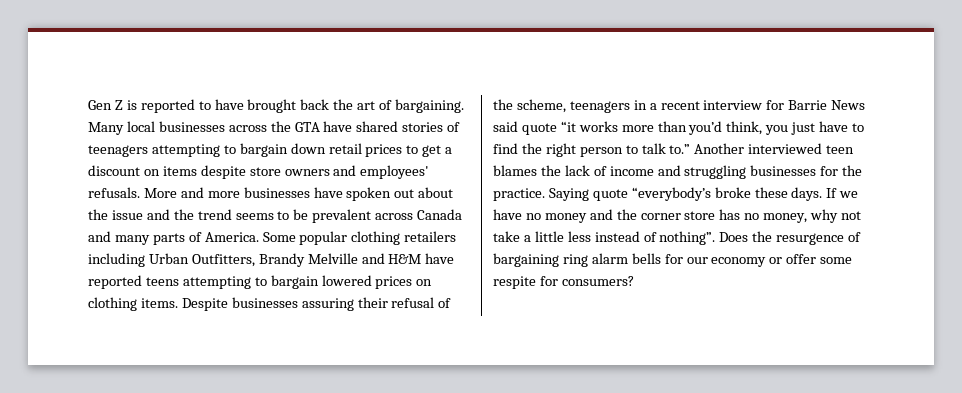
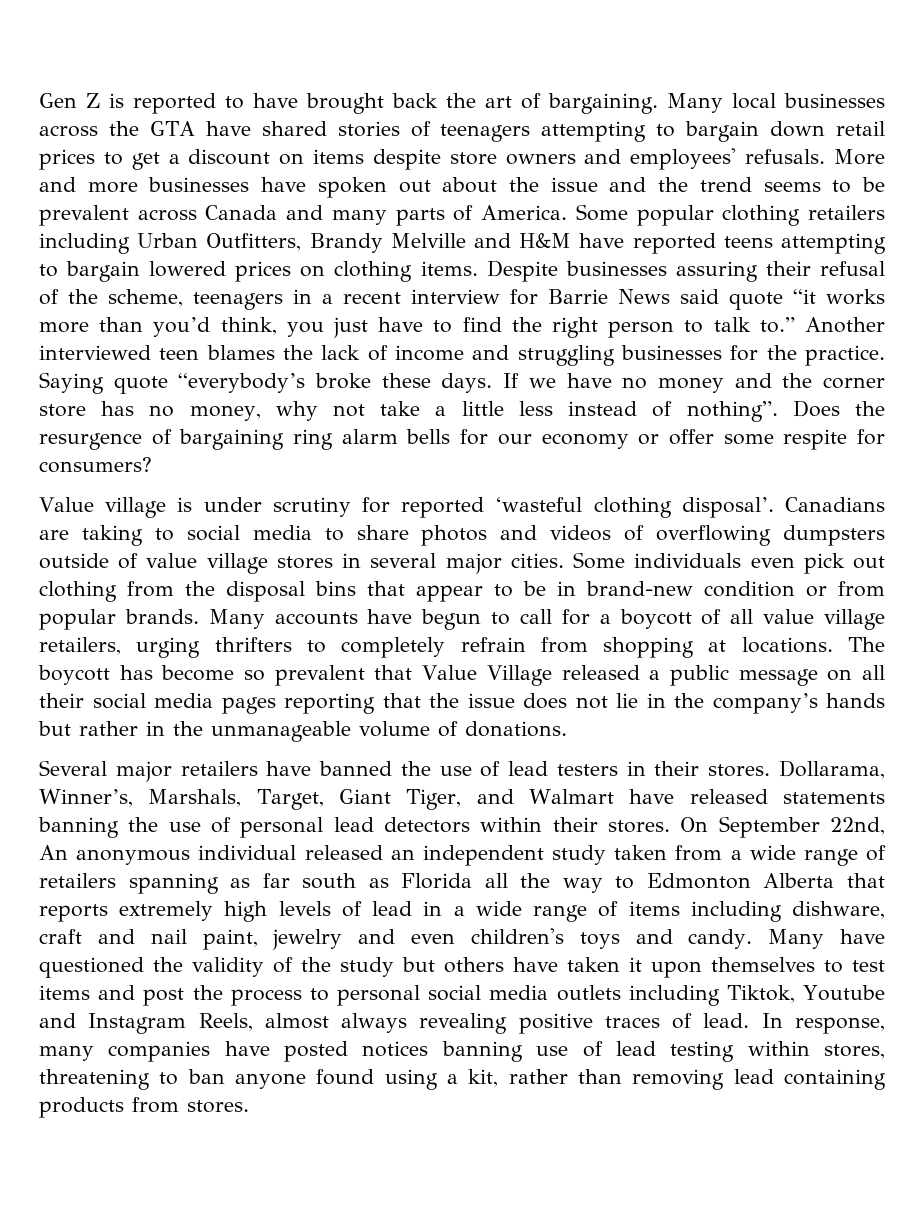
+ Value village is under scrutiny for reported ‘wasteful clothing disposal’. Canadians are taking to social media to share photos and videos of overflowing dumpsters outside of value village stores in several major cities. Some individuals even pick out clothing from the disposal bins that appear to be in brand-new condition or from popular brands. Many accounts have begun to call for a boycott of all value village retailers, urging thrifters to completely refrain from shopping at locations. The boycott has become so prevalent that Value Village released a public message on all their social media pages reporting that the issue does not lie in the company’s hands but rather in the unmanageable volume of donations.
+ Several major retailers have banned the use of lead testers in their stores. Dollarama, Winner’s, Marshals, Target, Giant Tiger, and Walmart have released statements banning the use of personal lead detectors within their stores. On September 22nd, An anonymous individual released an independent study taken from a wide range of retailers spanning as far south as Florida all the way to Edmonton Alberta that reports extremely high levels of lead in a wide range of items including dishware, craft and nail paint, jewelry and even children's toys and candy. Many have questioned the validity of the study but others have taken it upon themselves to test items and post the process to personal social media outlets including Tiktok, Youtube and Instagram Reels, almost always revealing positive traces of lead. In response, many companies have posted notices banning use of lead testing within stores, threatening to ban anyone found using a kit, rather than removing lead containing products from stores.

